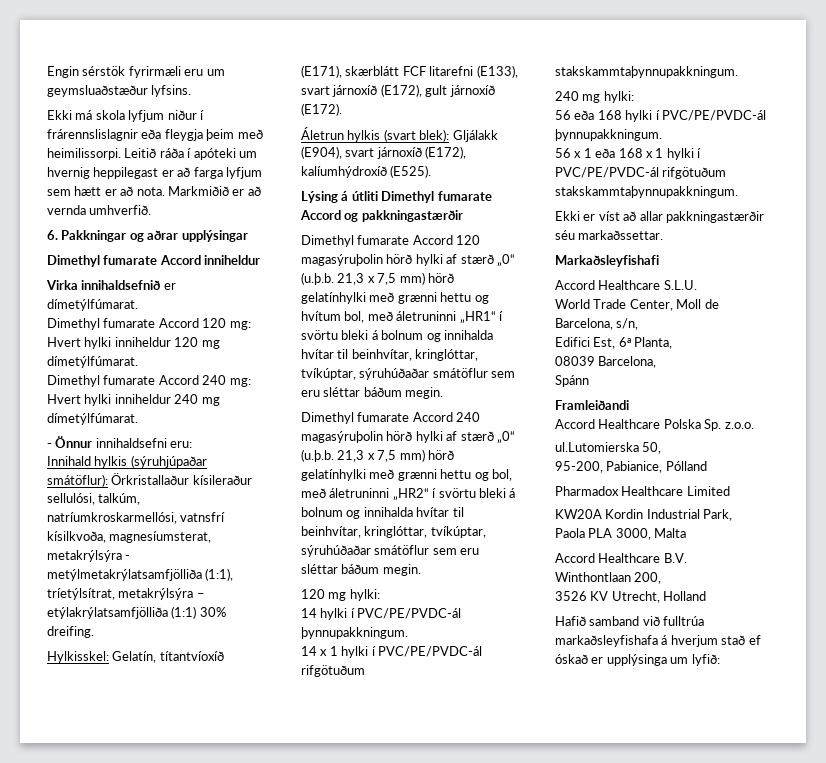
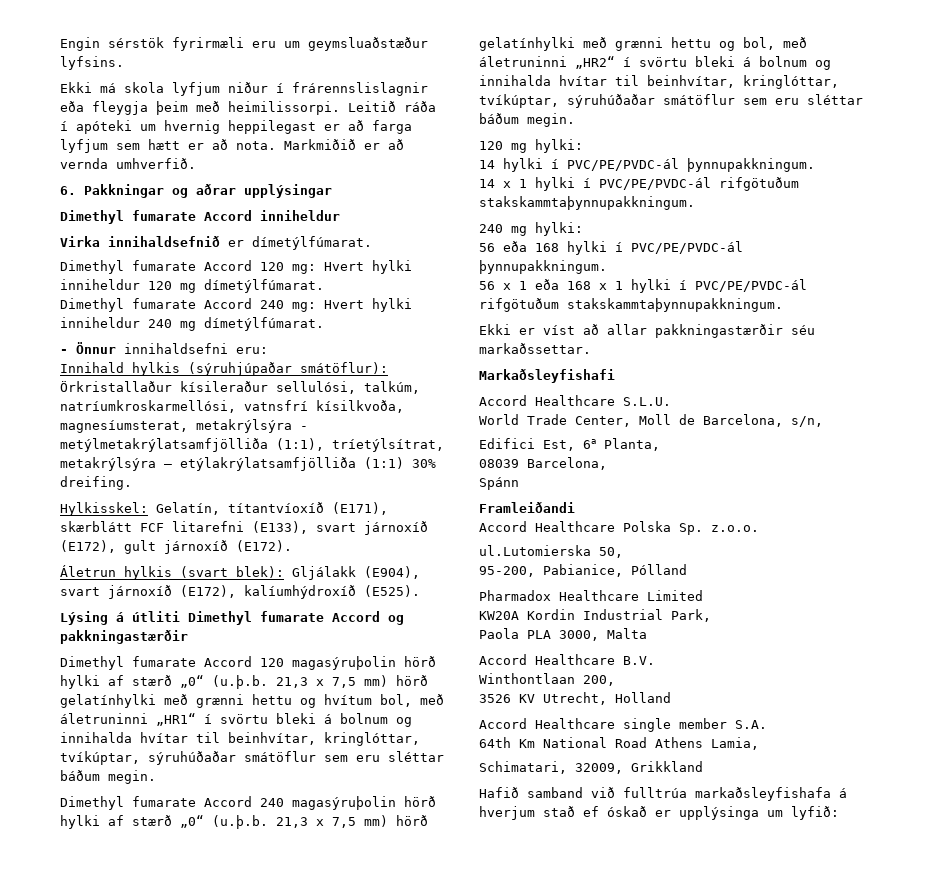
+ Accord Healthcare single member S.A.
+ 64th Km National Road Athens Lamia,
+ Schimatari, 32009, Grikkland

